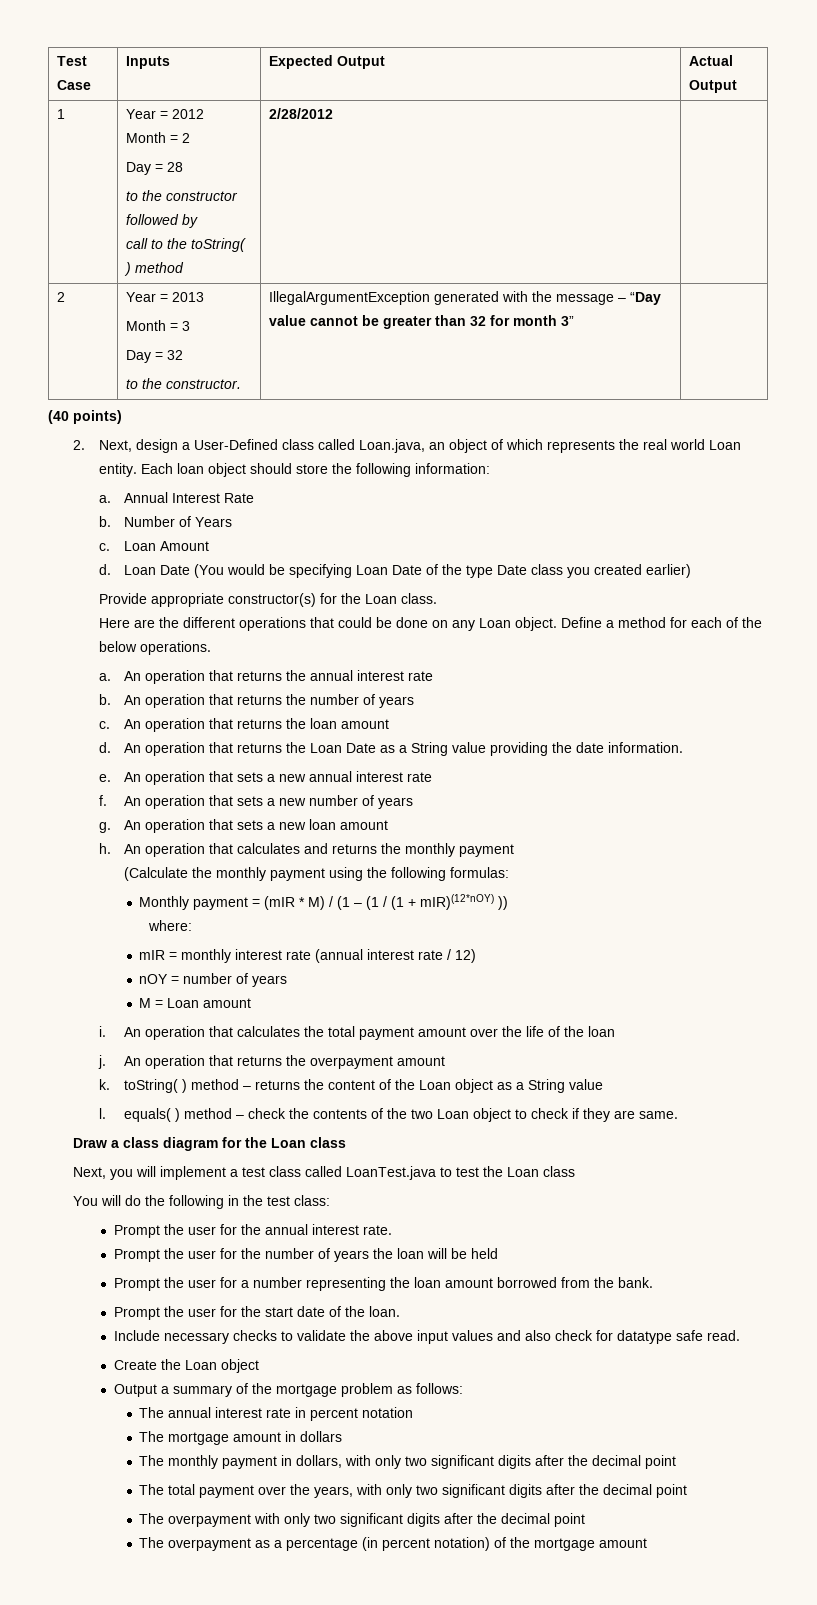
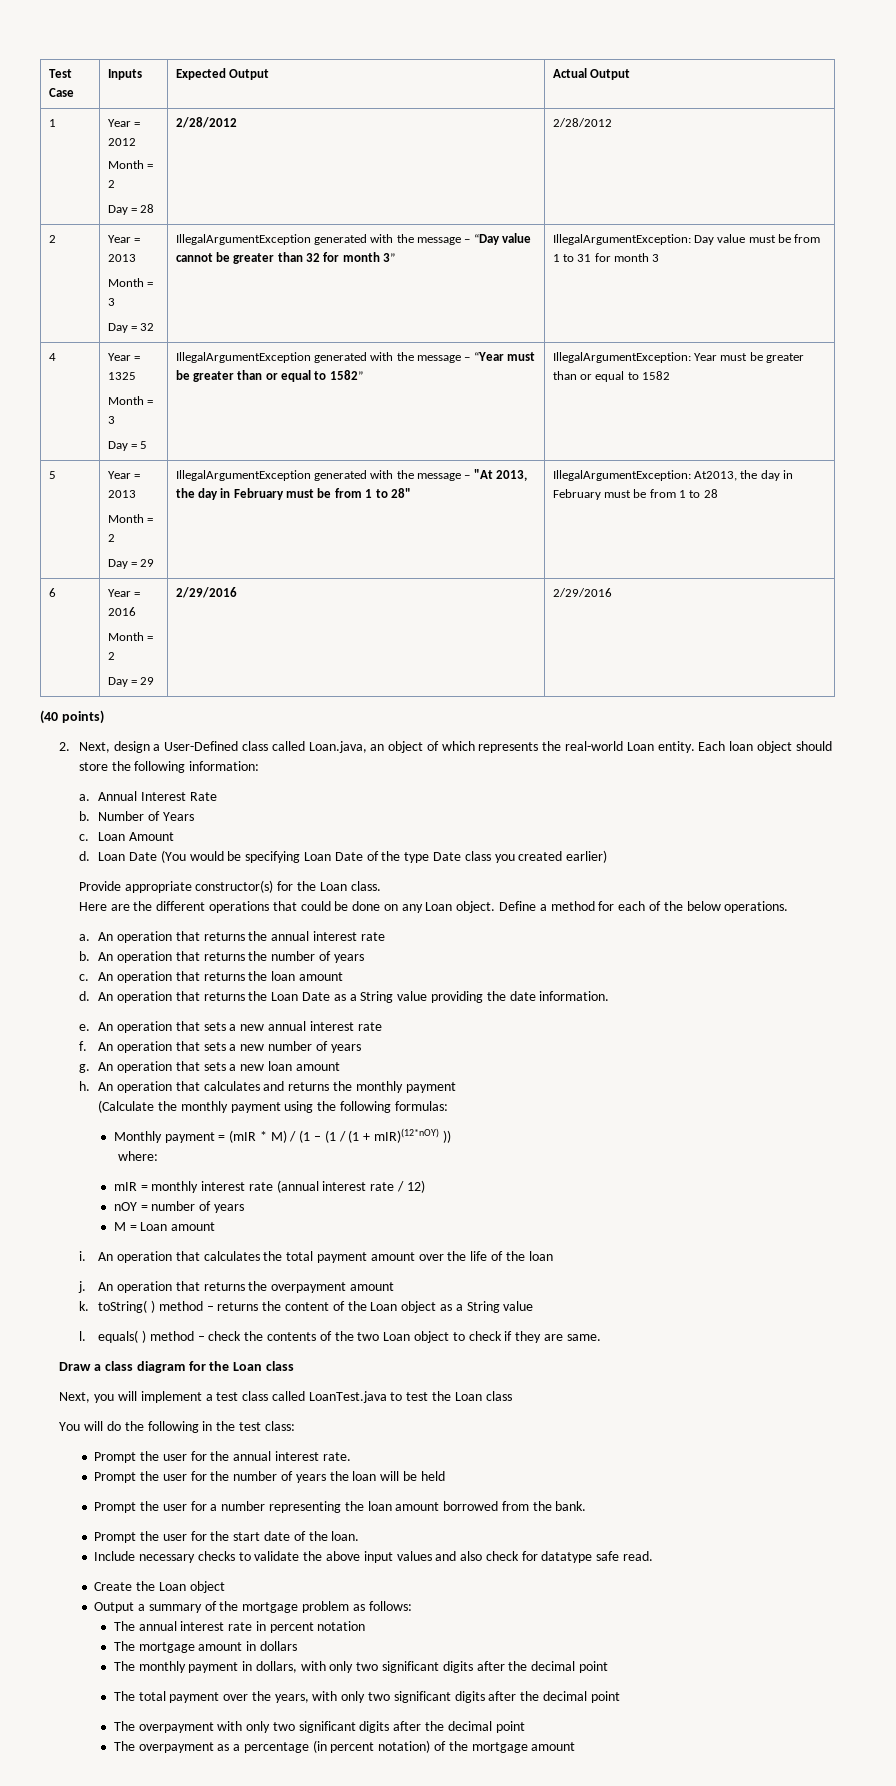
  1 | Year = 2012
  Month = 2
- Day = 28
- to the constructor followed by
- call to the toString( ) method | 2/28/2012 |
+ Day = 28 | 2/28/2012 | 2/28/2012
  2 | Year = 2013
  Month = 3
- Day = 32
- to the constructor. | IllegalArgumentException generated with the message – “Day value cannot be greater than 32 for month 3” |
+ Day = 32 | IllegalArgumentException generated with the message – “Day value cannot be greater than 32 for month 3” | IllegalArgumentException: Day value must be from 1 to 31 for month 3
+ 4 | Year = 1325
+ Month = 3
+ Day = 5 | IllegalArgumentException generated with the message – “Year must be greater than or equal to 1582” | IllegalArgumentException: Year must be greater than or equal to 1582
+ 5 | Year = 2013
+ Month = 2
+ Day = 29 | IllegalArgumentException generated with the message – "At 2013, the day in February must be from 1 to 28" | IllegalArgumentException: At2013, the day in February must be from 1 to 28
+ 6 | Year = 2016
+ Month = 2
+ Day = 29 | 2/29/2016 | 2/29/2016
- 2. Next, design a User-Defined class called Loan.java, an object of which represents the real world Loan entity.
+ 2. Next, design a User-Defined class called Loan.java, an object of which represents the real-world Loan entity.

